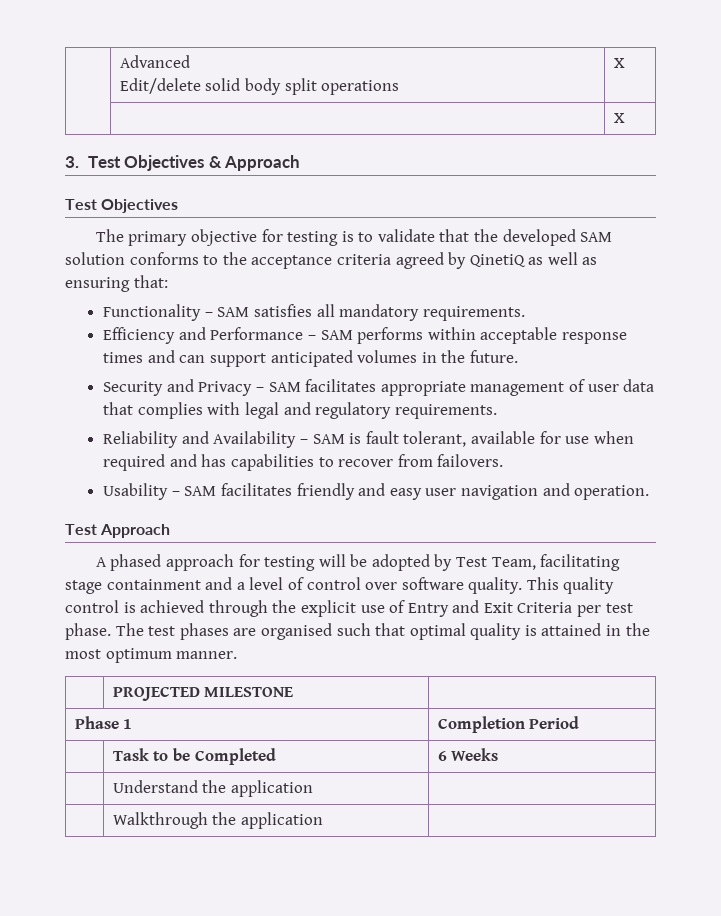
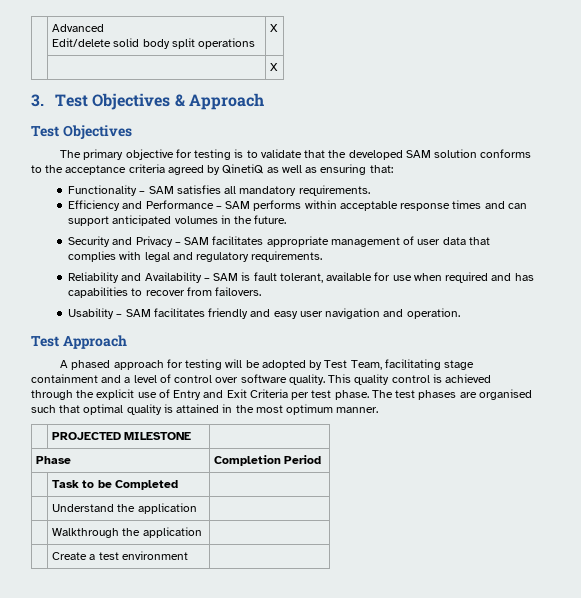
- Phase 1 | Completion Period
+ Phase | Completion Period
- | Task to be Completed | 6 Weeks
+ | Task to be Completed |
+ | Create a test environment |

